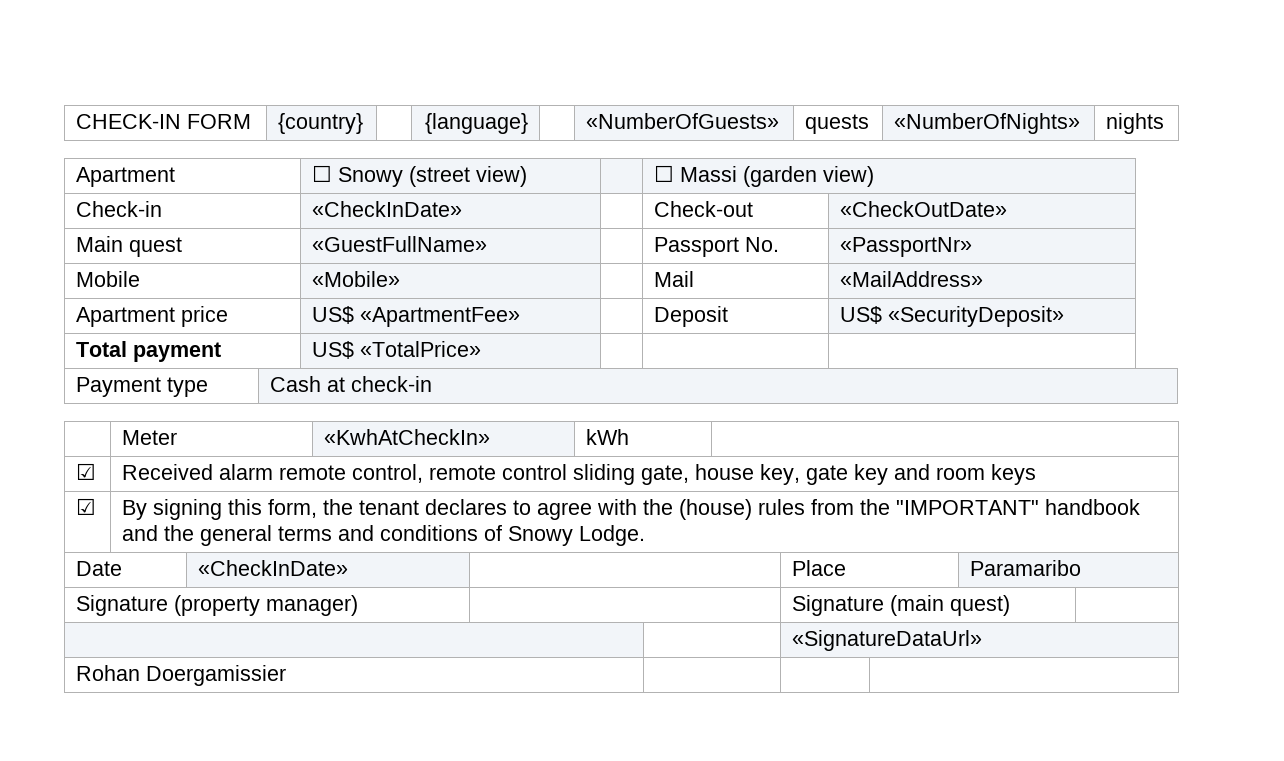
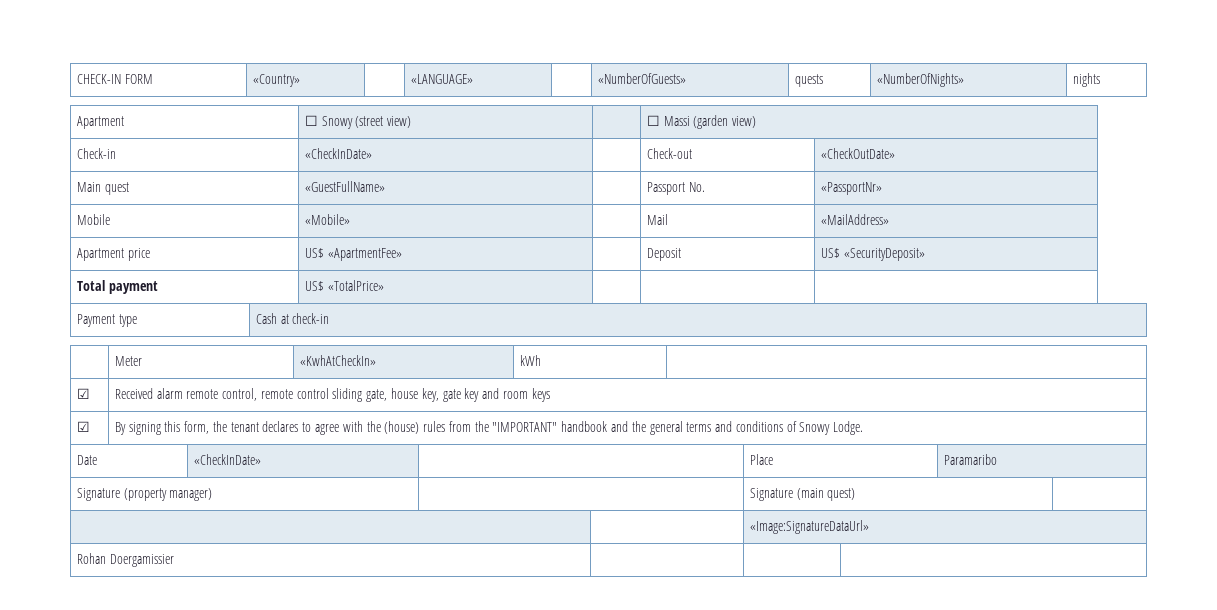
- CHECK-IN FORM | {country} | | {language} | | «NumberOfGuests» | quests | «NumberOfNights» | nights
+ CHECK-IN FORM | «Country» | | «LANGUAGE» | | «NumberOfGuests» | quests | «NumberOfNights» | nights
- | | «SignatureDataUrl»
+ | | «Image:SignatureDataUrl»

